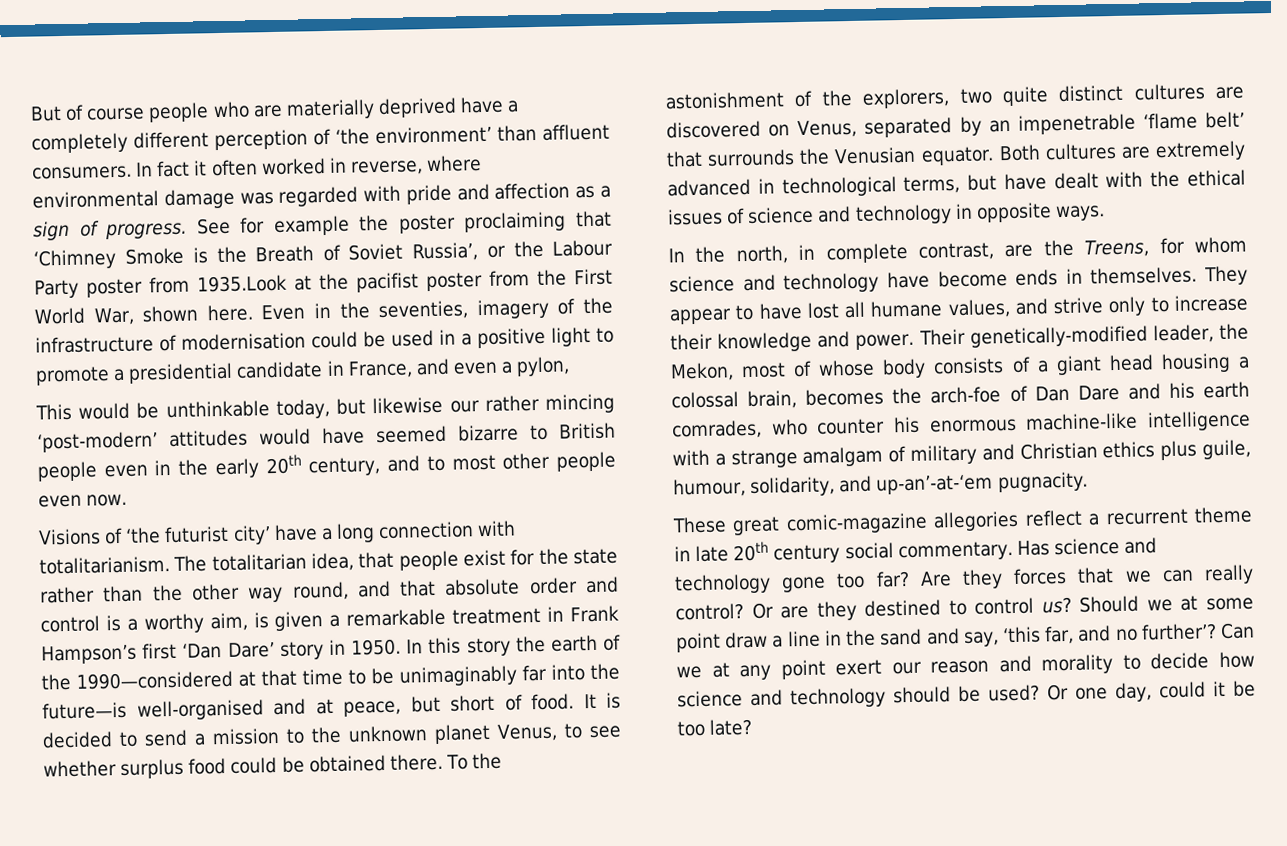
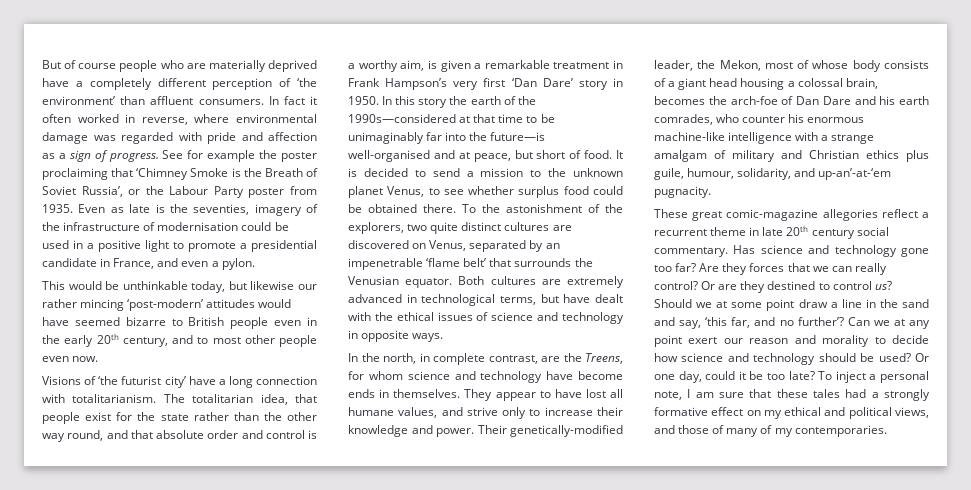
- See for example the poster proclaiming that ‘Chimney Smoke is the Breath of Soviet Russia’, or the Labour Party poster from 1935.Look at the pacifist poster from the First World War, shown here. Even in the seventies, imagery of the infrastructure of modernisation could be used in a positive light to promote a presidential candidate in France, and even a pylon,
+ See for example the poster proclaiming that ‘Chimney Smoke is the Breath of Soviet Russia’, or the Labour Party poster from 1935. Even as late is the seventies, imagery of the infrastructure of modernisation could be used in a positive light to promote a presidential candidate in France, and even a pylon.
- The totalitarian idea, that people exist for the state rather than the other way round, and that absolute order and control is a worthy aim, is given a remarkable treatment in Frank Hampson’s first ‘Dan Dare’ story in 1950.
+ The totalitarian idea, that people exist for the state rather than the other way round, and that absolute order and control is a worthy aim, is given a remarkable treatment in Frank Hampson’s very first ‘Dan Dare’ story in 1950.
- In this story the earth of the 1990—considered at that time to be unimaginably far into the future—is well-organised and at peace, but short of food.
+ In this story the earth of the 1990s—considered at that time to be unimaginably far into the future—is well-organised and at peace, but short of food.
+ To inject a personal note, I am sure that these tales had a strongly formative effect on my ethical and political views, and those of many of my contemporaries.

